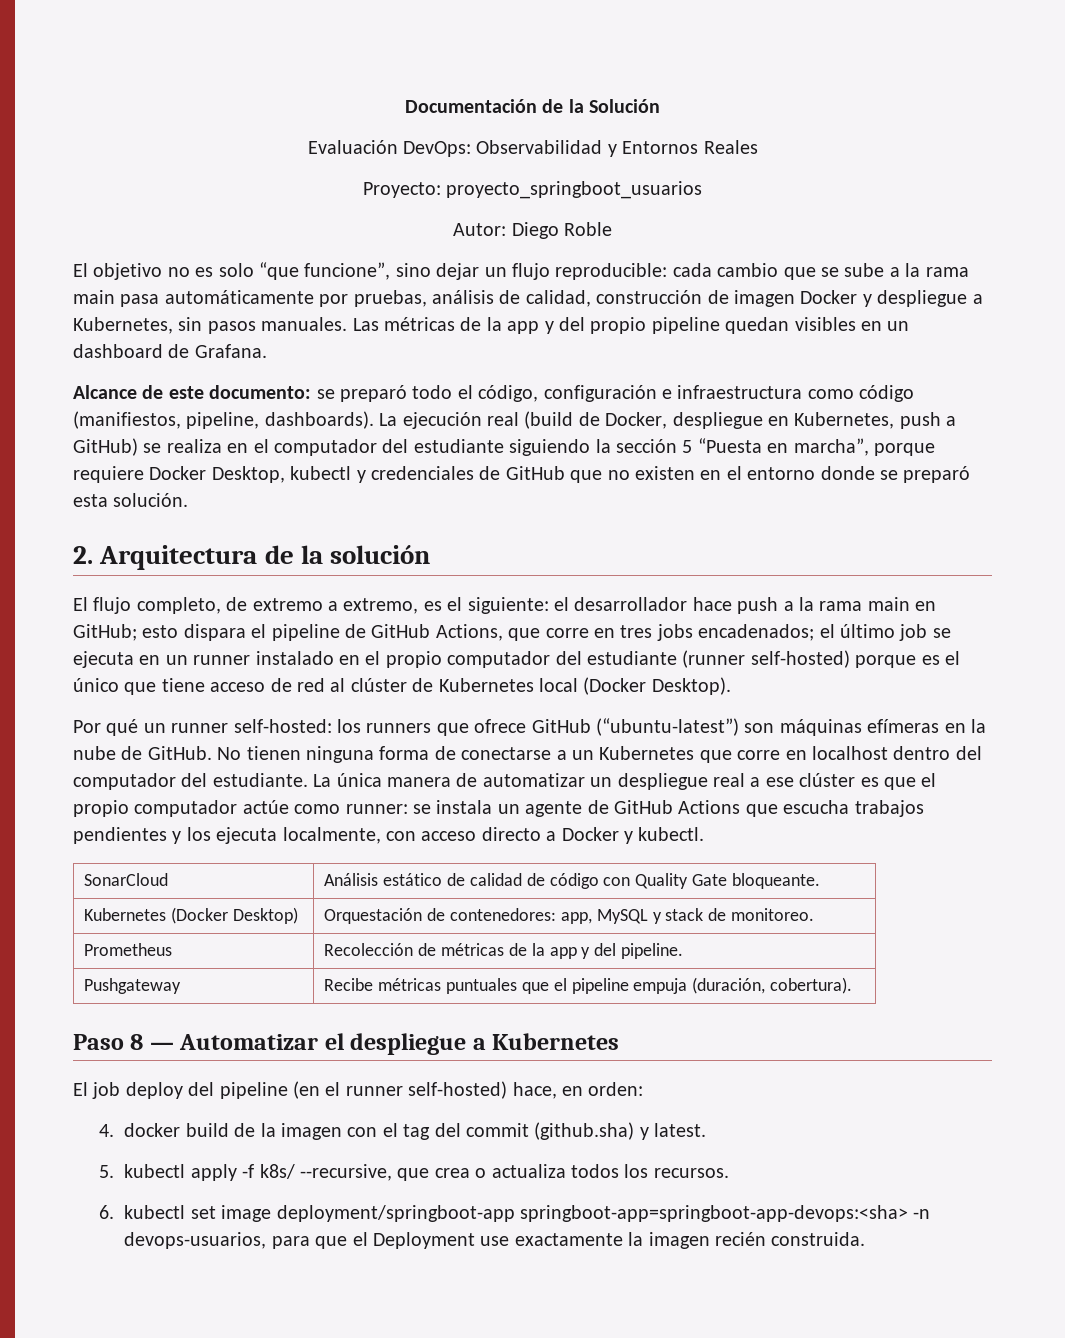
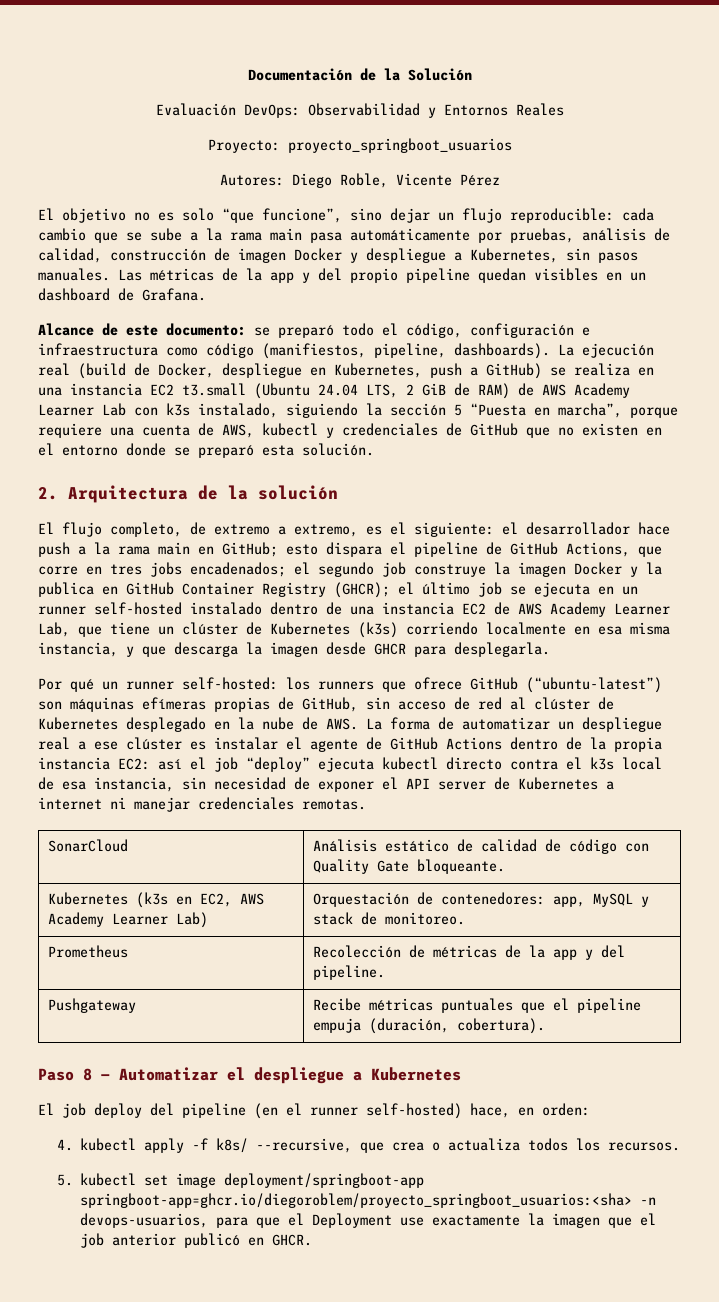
- Autor: Diego Roble
+ Autores: Diego Roble, Vicente Pérez
- La ejecución real (build de Docker, despliegue en Kubernetes, push a GitHub) se realiza en el computador del estudiante siguiendo la sección 5 “Puesta en marcha”, porque requiere Docker Desktop, kubectl y credenciales de GitHub que no existen en el entorno donde se preparó esta solución.
+ La ejecución real (build de Docker, despliegue en Kubernetes, push a GitHub) se realiza en una instancia EC2 t3.small (Ubuntu 24.04 LTS, 2 GiB de RAM) de AWS Academy Learner Lab con k3s instalado, siguiendo la sección 5 “Puesta en marcha”, porque requiere una cuenta de AWS, kubectl y credenciales de GitHub que no existen en el entorno donde se preparó esta solución.
- El flujo completo, de extremo a extremo, es el siguiente: el desarrollador hace push a la rama main en GitHub; esto dispara el pipeline de GitHub Actions, que corre en tres jobs encadenados; el último job se ejecuta en un runner instalado en el propio computador del estudiante (runner self-hosted) porque es el único que tiene acceso de red al clúster de Kubernetes local (Docker Desktop).
+ El flujo completo, de extremo a extremo, es el siguiente: el desarrollador hace push a la rama main en GitHub; esto dispara el pipeline de GitHub Actions, que corre en tres jobs encadenados; el segundo job construye la imagen Docker y la publica en GitHub Container Registry (GHCR); el último job se ejecuta en un runner self-hosted instalado dentro de una instancia EC2 de AWS Academy Learner Lab, que tiene un clúster de Kubernetes (k3s) corriendo localmente en esa misma instancia, y que descarga la imagen desde GHCR para desplegarla.
- Por qué un runner self-hosted: los runners que ofrece GitHub (“ubuntu-latest”) son máquinas efímeras en la nube de GitHub. No tienen ninguna forma de conectarse a un Kubernetes que corre en localhost dentro del computador del estudiante. La única manera de automatizar un despliegue real a ese clúster es que el propio computador actúe como runner: se instala un agente de GitHub Actions que escucha trabajos pendientes y los ejecuta localmente, con acceso directo a Docker y kubectl.
+ Por qué un runner self-hosted: los runners que ofrece GitHub (“ubuntu-latest”) son máquinas efímeras propias de GitHub, sin acceso de red al clúster de Kubernetes desplegado en la nube de AWS. La forma de automatizar un despliegue real a ese clúster es instalar el agente de GitHub Actions dentro de la propia instancia EC2: así el job “deploy” ejecuta kubectl directo contra el k3s local de esa instancia, sin necesidad de exponer el API server de Kubernetes a internet ni manejar credenciales remotas.
- Kubernetes (Docker Desktop) | Orquestación de contenedores: app, MySQL y stack de monitoreo.
+ Kubernetes (k3s en EC2, AWS Academy Learner Lab) | Orquestación de contenedores: app, MySQL y stack de monitoreo.
- 4. docker build de la imagen con el tag del commit (github.sha) y latest.
- 5. kubectl apply -f k8s/ --recursive, que crea o actualiza todos los recursos.
+ 4. kubectl apply -f k8s/ --recursive, que crea o actualiza todos los recursos.
- 6. kubectl set image deployment/springboot-app springboot-app=springboot-app-devops:<sha> -n devops-usuarios, para que el Deployment use exactamente la imagen recién construida.
+ 5. kubectl set image deployment/springboot-app springboot-app=ghcr.io/diegoroblem/proyecto_springboot_usuarios:<sha> -n devops-usuarios, para que el Deployment use exactamente la imagen que el job anterior publicó en GHCR.

